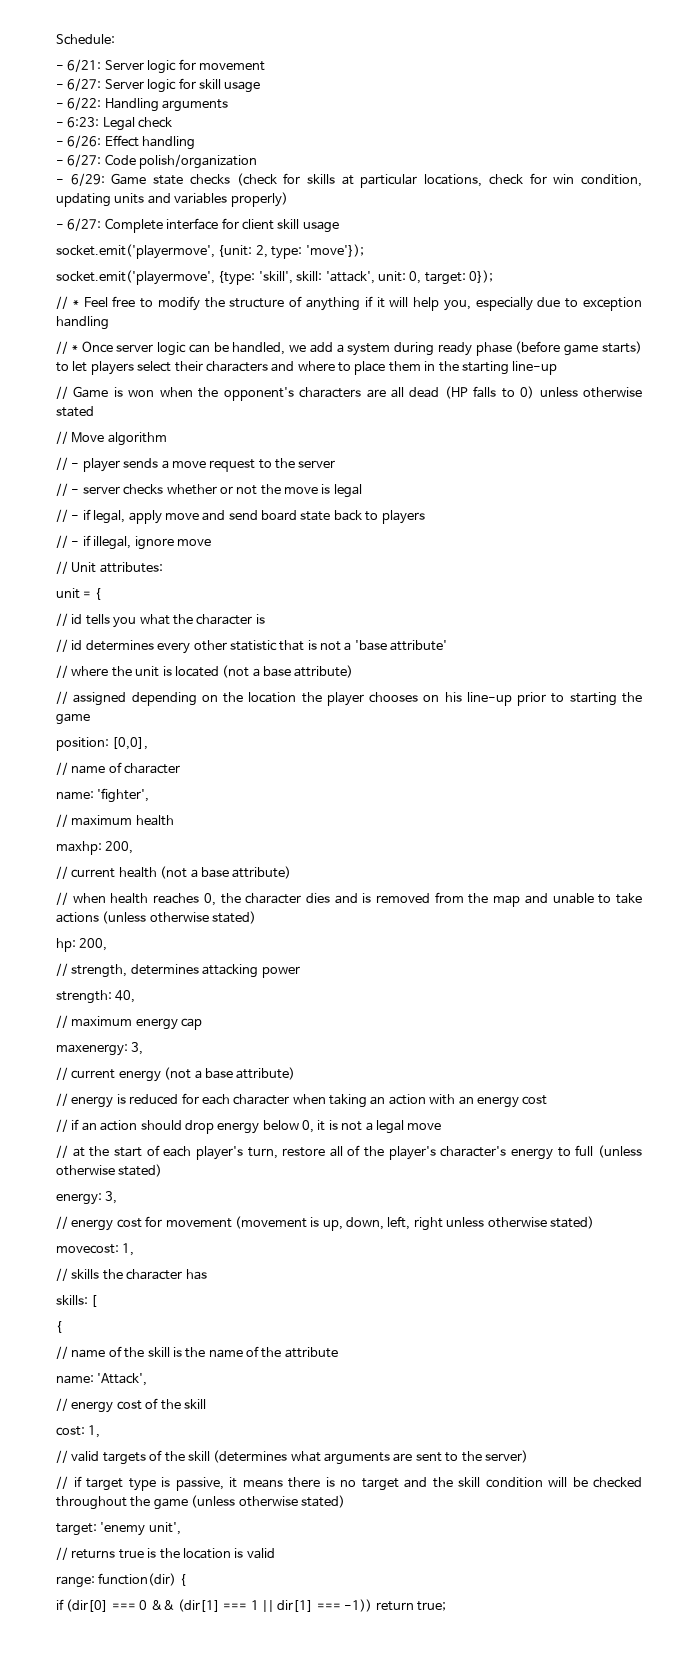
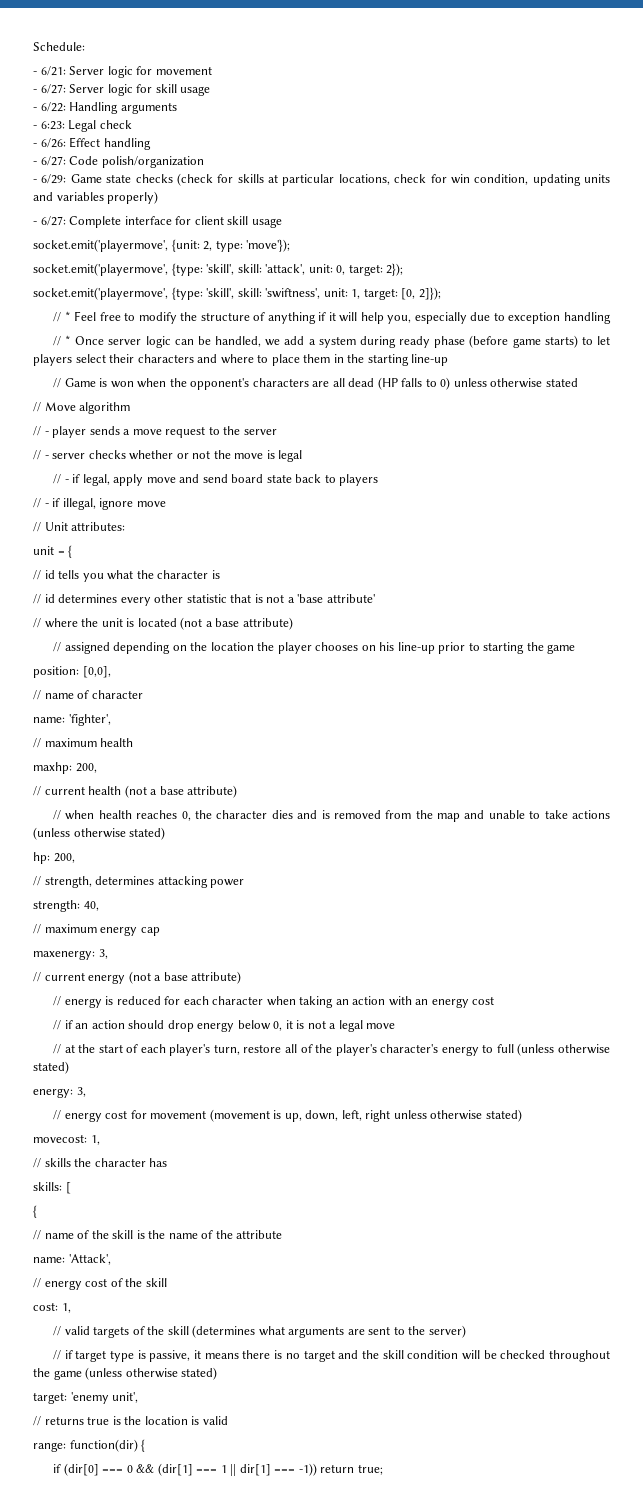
- socket.emit('playermove', {type: 'skill', skill: 'attack', unit: 0, target: 0});
+ socket.emit('playermove', {type: 'skill', skill: 'attack', unit: 0, target: 2});
+ socket.emit('playermove', {type: 'skill', skill: 'swiftness', unit: 1, target: [0, 2]});

